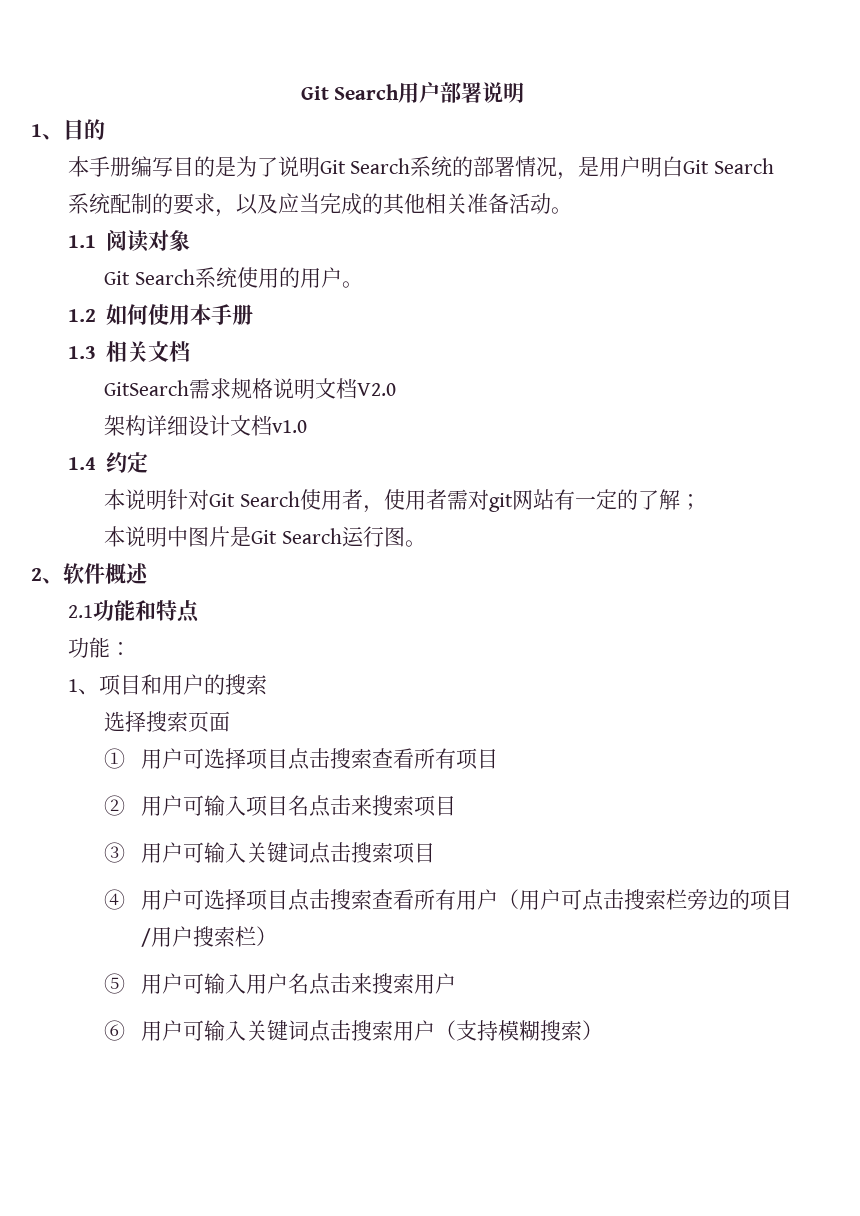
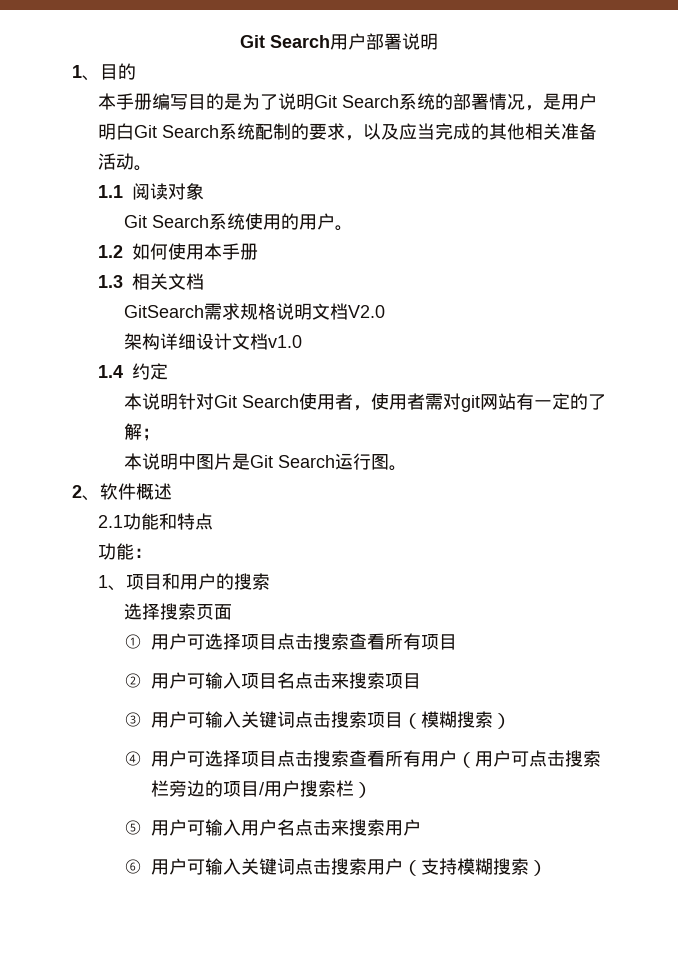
- ③用户可输入关键词点击搜索项目
+ ③用户可输入关键词点击搜索项目（模糊搜索）

